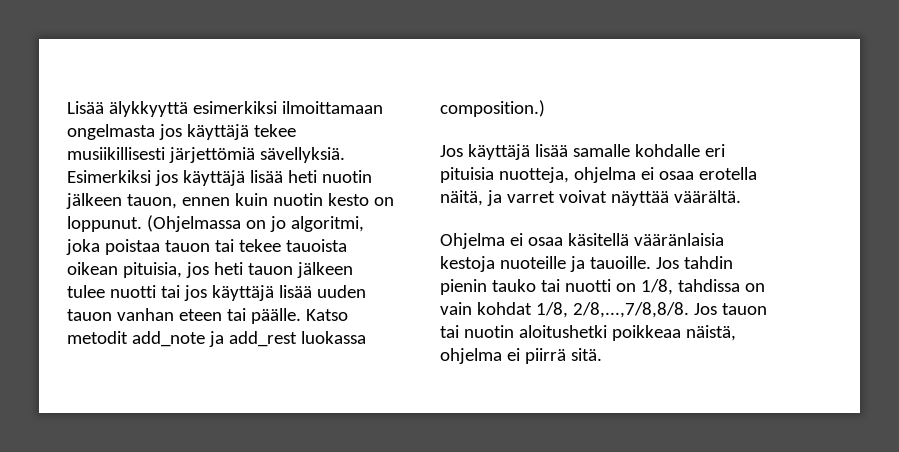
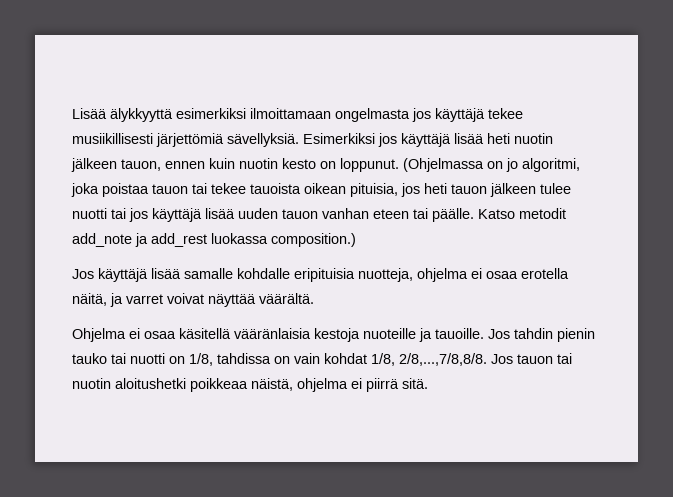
- Jos käyttäjä lisää samalle kohdalle eri pituisia nuotteja, ohjelma ei osaa erotella näitä, ja varret voivat näyttää väärältä.
+ Jos käyttäjä lisää samalle kohdalle eripituisia nuotteja, ohjelma ei osaa erotella näitä, ja varret voivat näyttää väärältä.

